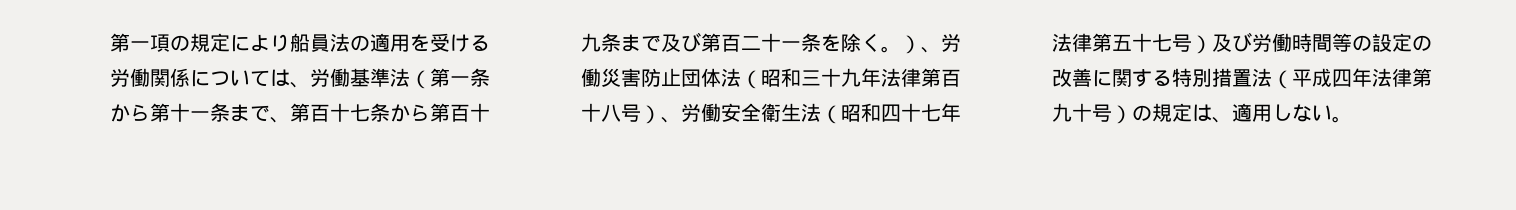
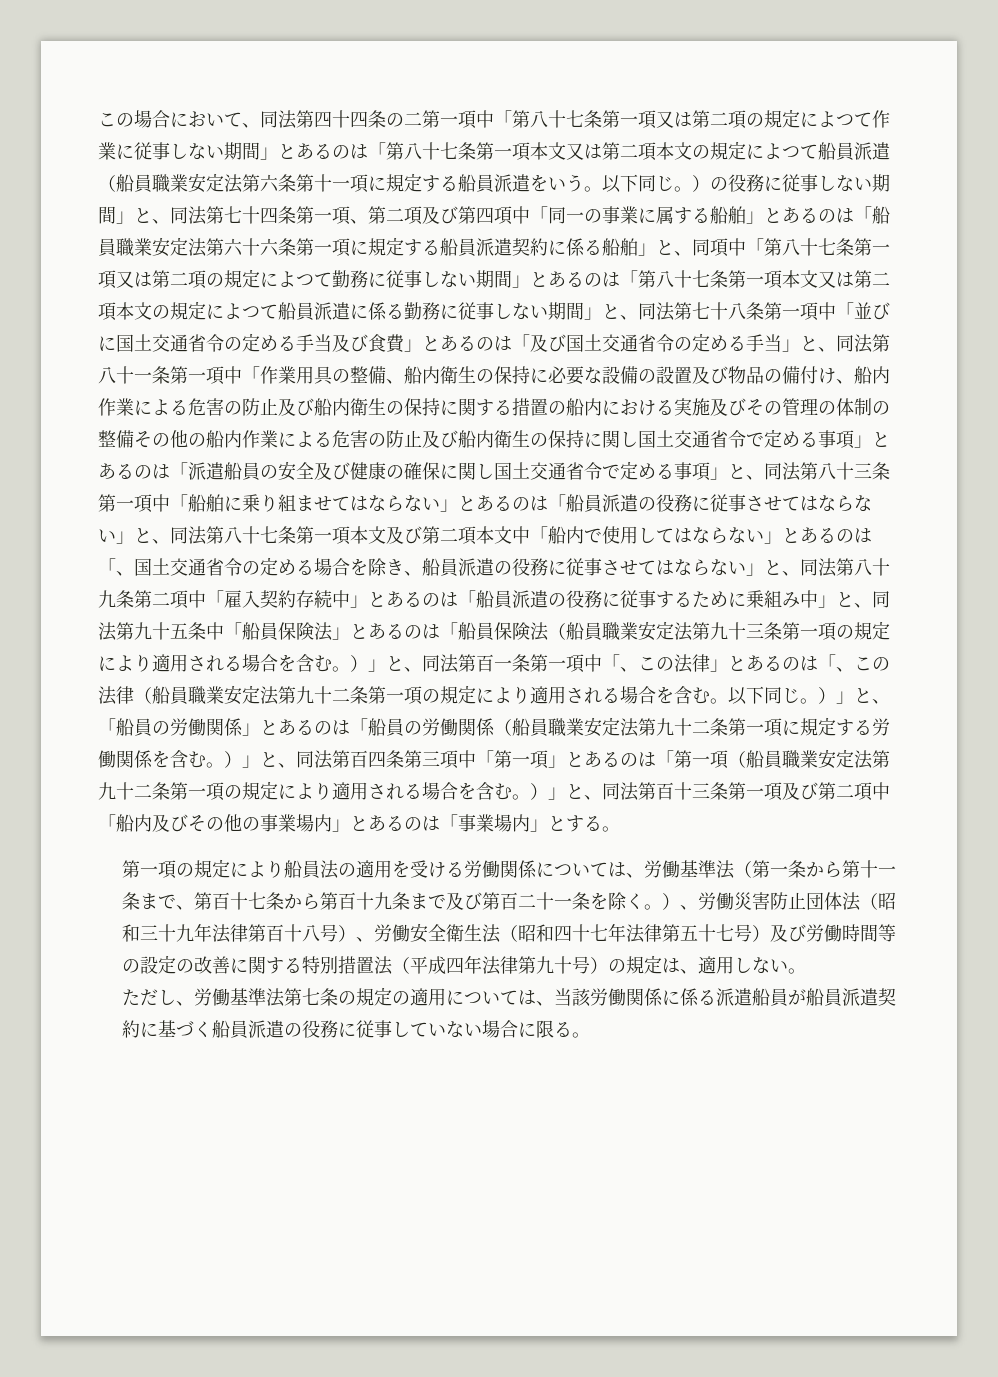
+ この場合において、同法第四十四条の二第一項中「第八十七条第一項又は第二項の規定によつて作業に従事しない期間」とあるのは「第八十七条第一項本文又は第二項本文の規定によつて船員派遣（船員職業安定法第六条第十一項に規定する船員派遣をいう。以下同じ。）の役務に従事しない期間」と、同法第七十四条第一項、第二項及び第四項中「同一の事業に属する船舶」とあるのは「船員職業安定法第六十六条第一項に規定する船員派遣契約に係る船舶」と、同項中「第八十七条第一項又は第二項の規定によつて勤務に従事しない期間」とあるのは「第八十七条第一項本文又は第二項本文の規定によつて船員派遣に係る勤務に従事しない期間」と、同法第七十八条第一項中「並びに国土交通省令の定める手当及び食費」とあるのは「及び国土交通省令の定める手当」と、同法第八十一条第一項中「作業用具の整備、船内衛生の保持に必要な設備の設置及び物品の備付け、船内作業による危害の防止及び船内衛生の保持に関する措置の船内における実施及びその管理の体制の整備その他の船内作業による危害の防止及び船内衛生の保持に関し国土交通省令で定める事項」とあるのは「派遣船員の安全及び健康の確保に関し国土交通省令で定める事項」と、同法第八十三条第一項中「船舶に乗り組ませてはならない」とあるのは「船員派遣の役務に従事させてはならない」と、同法第八十七条第一項本文及び第二項本文中「船内で使用してはならない」とあるのは「、国土交通省令の定める場合を除き、船員派遣の役務に従事させてはならない」と、同法第八十九条第二項中「雇入契約存続中」とあるのは「船員派遣の役務に従事するために乗組み中」と、同法第九十五条中「船員保険法」とあるのは「船員保険法（船員職業安定法第九十三条第一項の規定により適用される場合を含む。）」と、同法第百一条第一項中「、この法律」とあるのは「、この法律（船員職業安定法第九十二条第一項の規定により適用される場合を含む。以下同じ。）」と、「船員の労働関係」とあるのは「船員の労働関係（船員職業安定法第九十二条第一項に規定する労働関係を含む。）」と、同法第百四条第三項中「第一項」とあるのは「第一項（船員職業安定法第九十二条第一項の規定により適用される場合を含む。）」と、同法第百十三条第一項及び第二項中「船内及びその他の事業場内」とあるのは「事業場内」とする。
+ ただし、労働基準法第七条の規定の適用については、当該労働関係に係る派遣船員が船員派遣契約に基づく船員派遣の役務に従事していない場合に限る。

